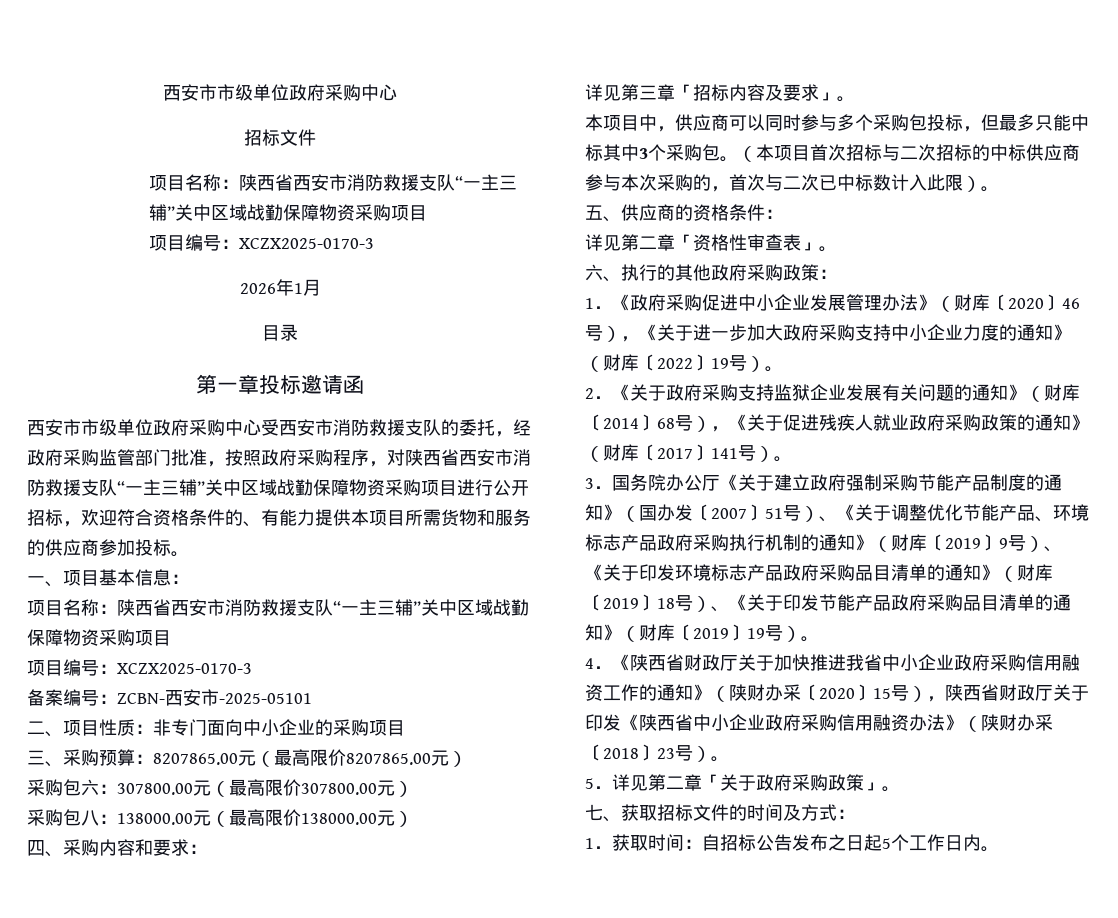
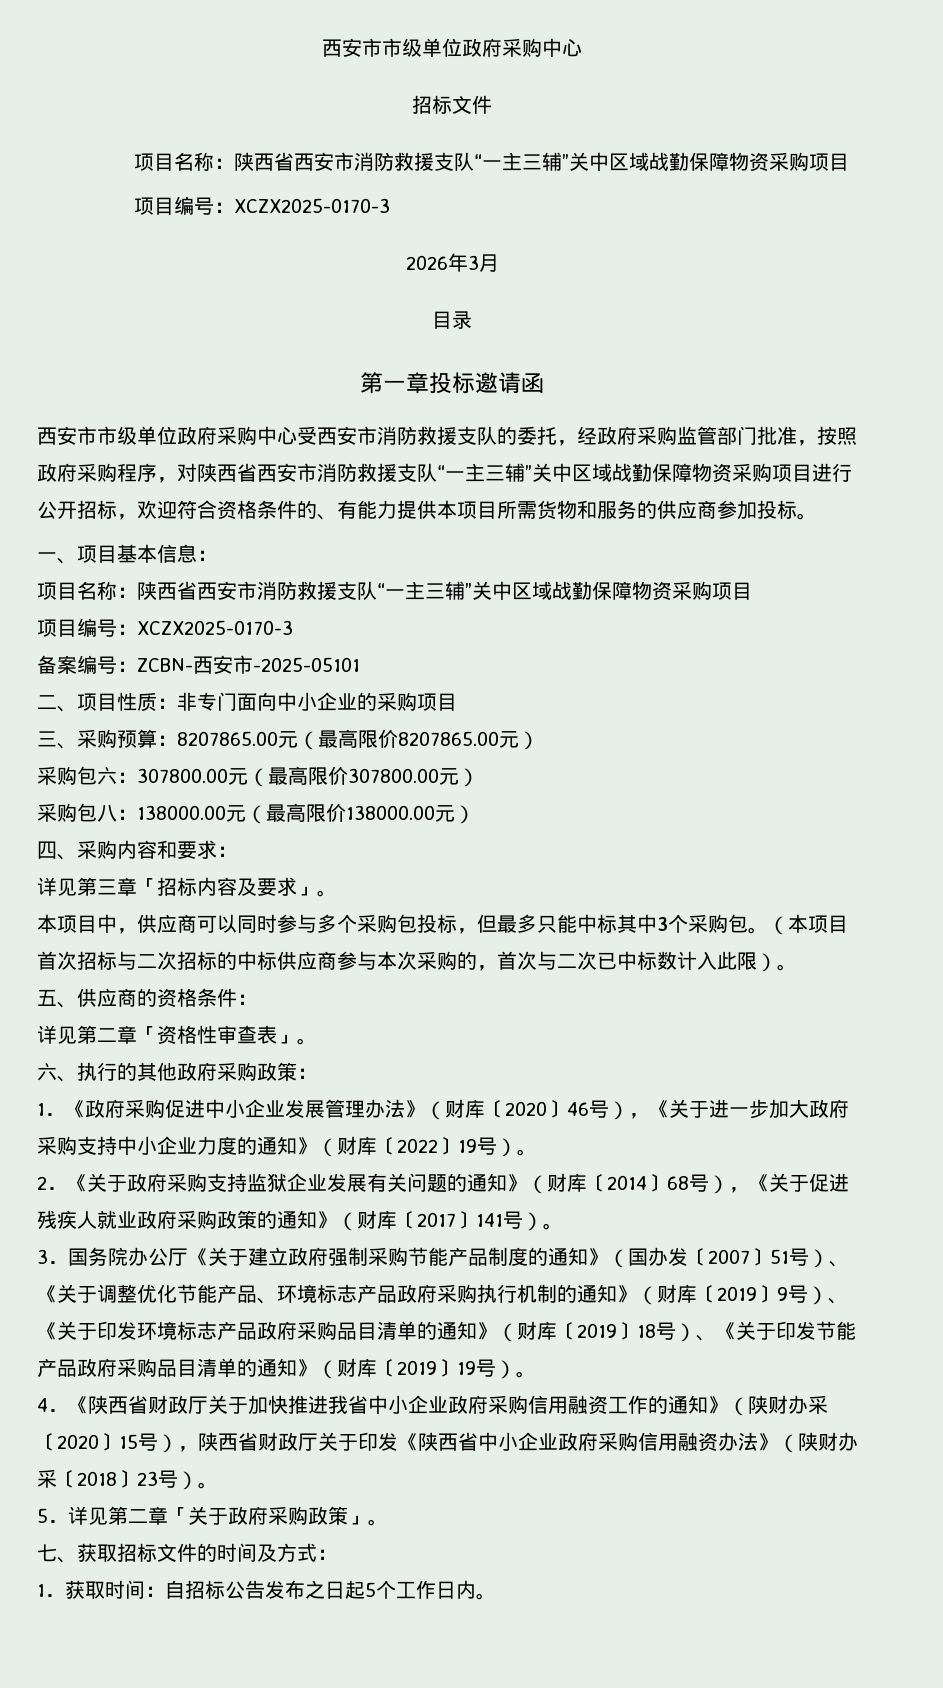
- 2026年1月
+ 2026年3月

